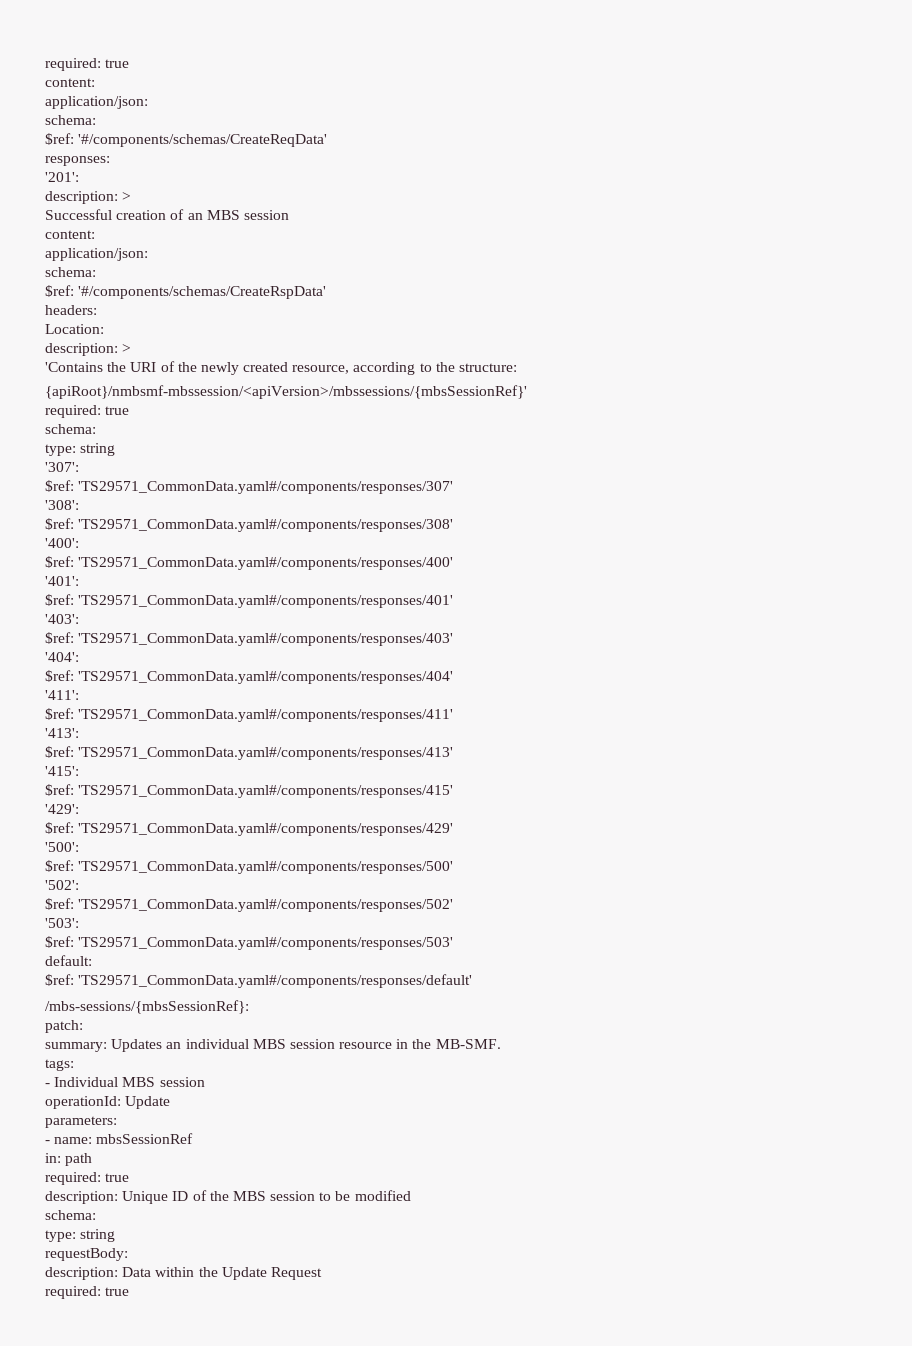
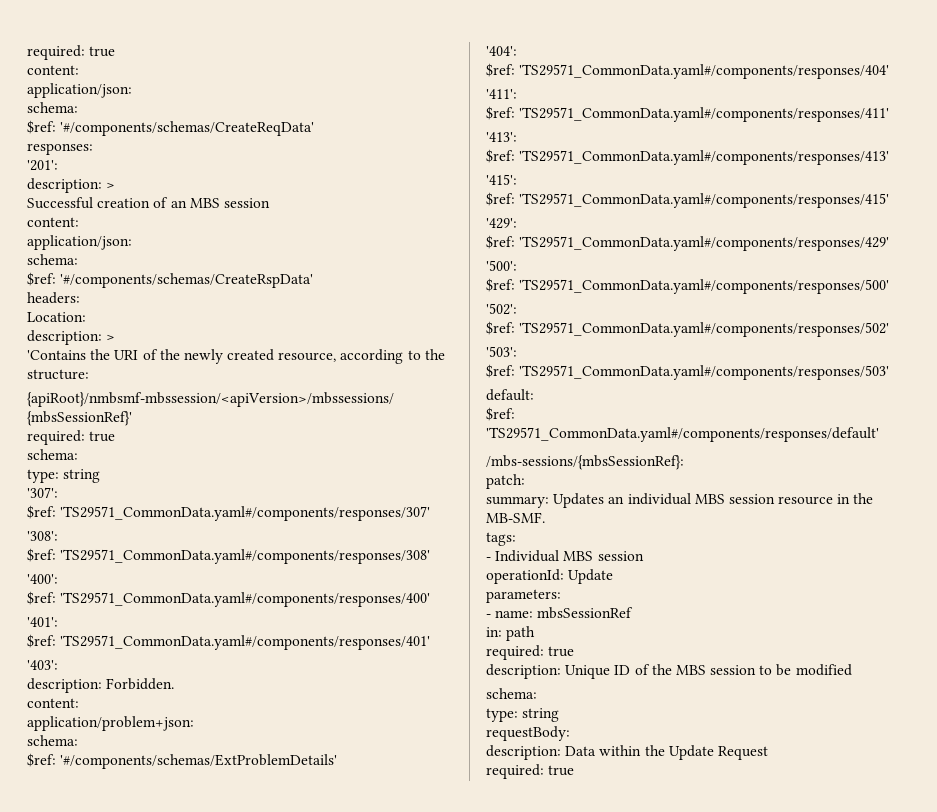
- $ref: 'TS29571_CommonData.yaml#/components/responses/403'
+ description: Forbidden.
+ content:
+ application/problem+json:
+ schema:
+ $ref: '#/components/schemas/ExtProblemDetails'

